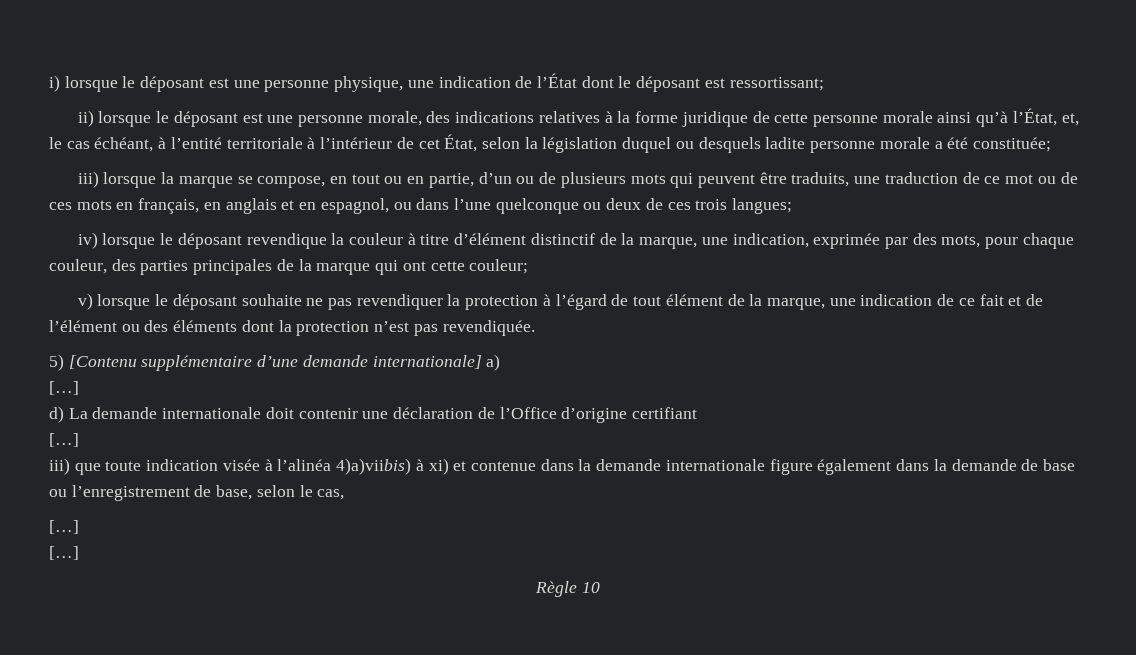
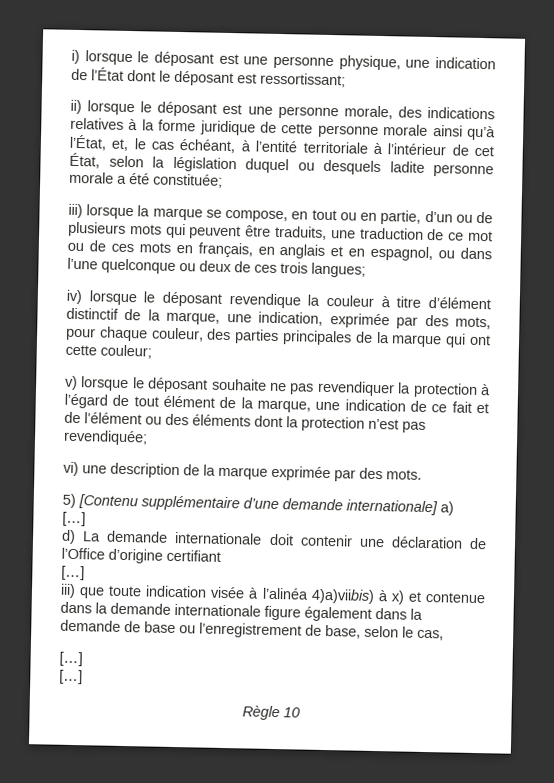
- v) lorsque le déposant souhaite ne pas revendiquer la protection à l’égard de tout élément de la marque, une indication de ce fait et de l’élément ou des éléments dont la protection n’est pas revendiquée.
+ v) lorsque le déposant souhaite ne pas revendiquer la protection à l’égard de tout élément de la marque, une indication de ce fait et de l’élément ou des éléments dont la protection n’est pas revendiquée;
+ vi) une description de la marque exprimée par des mots.
- iii) que toute indication visée à l’alinéa 4)a)viibis) à xi) et contenue dans la demande internationale figure également dans la demande de base ou l’enregistrement de base, selon le cas,
+ iii) que toute indication visée à l’alinéa 4)a)viibis) à x) et contenue dans la demande internationale figure également dans la demande de base ou l’enregistrement de base, selon le cas,

